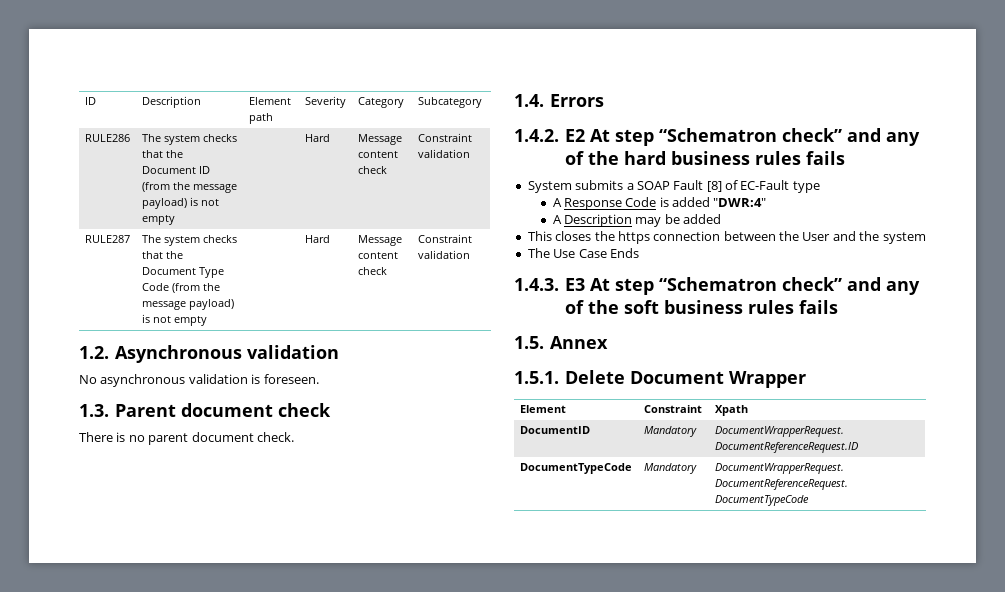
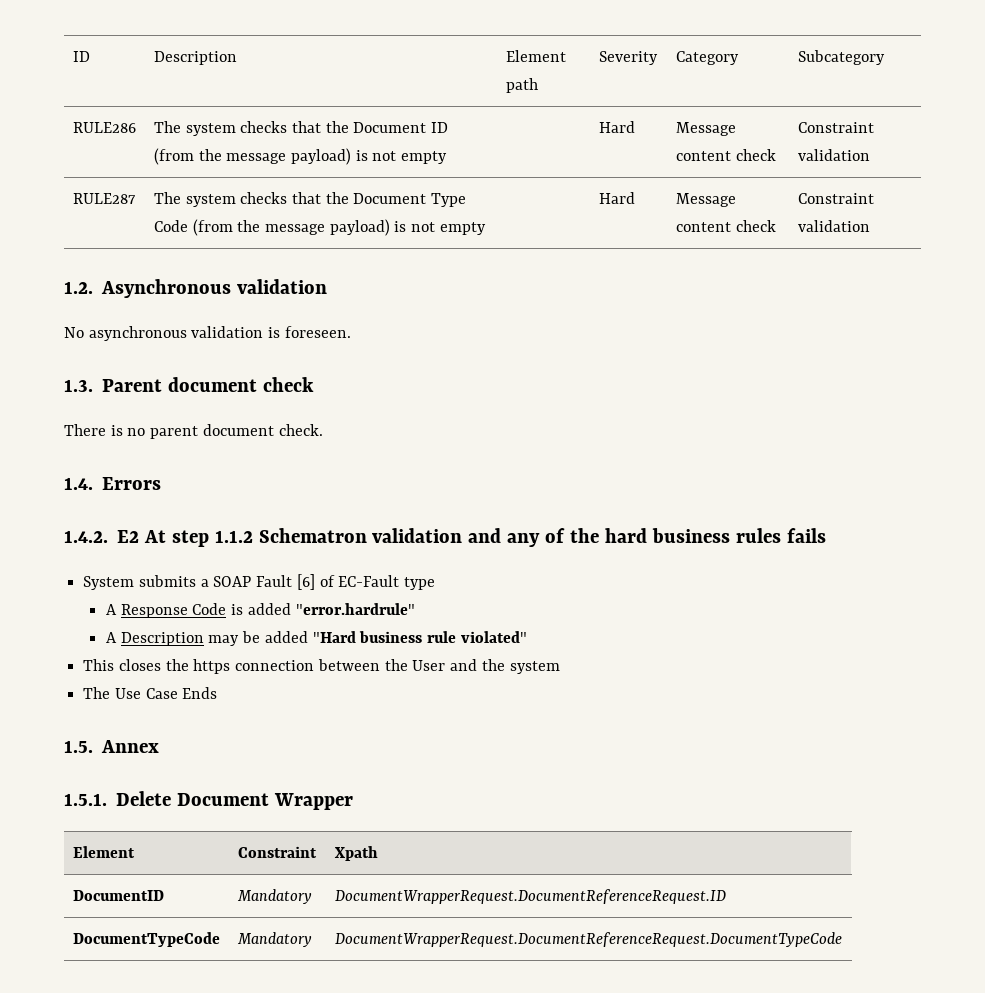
- 1.4.2. E2 At step “Schematron check” and any of the hard business rules fails
+ 1.4.2. E2 At step 1.1.2 Schematron validation and any of the hard business rules fails
- System submits a SOAP Fault [8] of EC-Fault type
+ System submits a SOAP Fault [6] of EC-Fault type
- A Response Code is added "DWR:4"
+ A Response Code is added "error.hardrule"
- A Description may be added
+ A Description may be added "Hard business rule violated"
- 1.4.3. E3 At step “Schematron check” and any of the soft business rules fails

